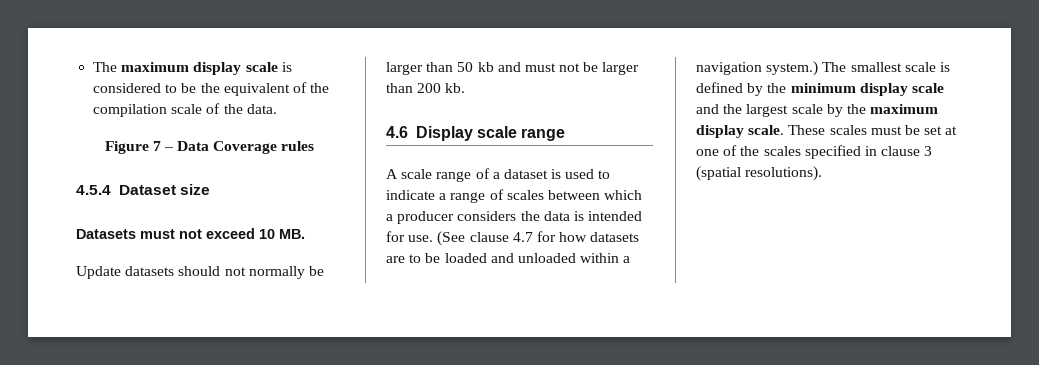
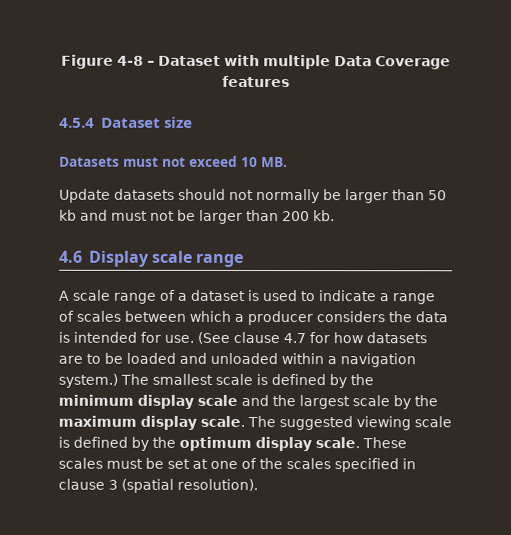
- The maximum display scale is considered to be the equivalent of the compilation scale of the data.
- Figure 7 – Data Coverage rules
+ Figure 4-8 – Dataset with multiple Data Coverage features
+ The suggested viewing scale is defined by the optimum display scale.
- These scales must be set at one of the scales specified in clause 3 (spatial resolutions).
+ These scales must be set at one of the scales specified in clause 3 (spatial resolution).

